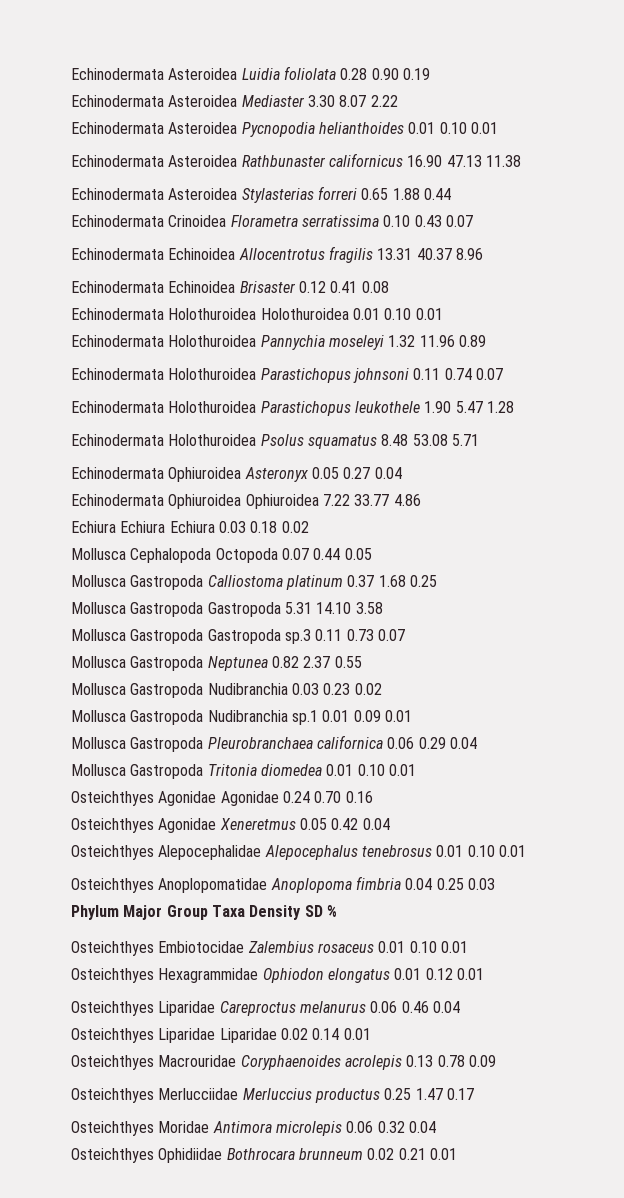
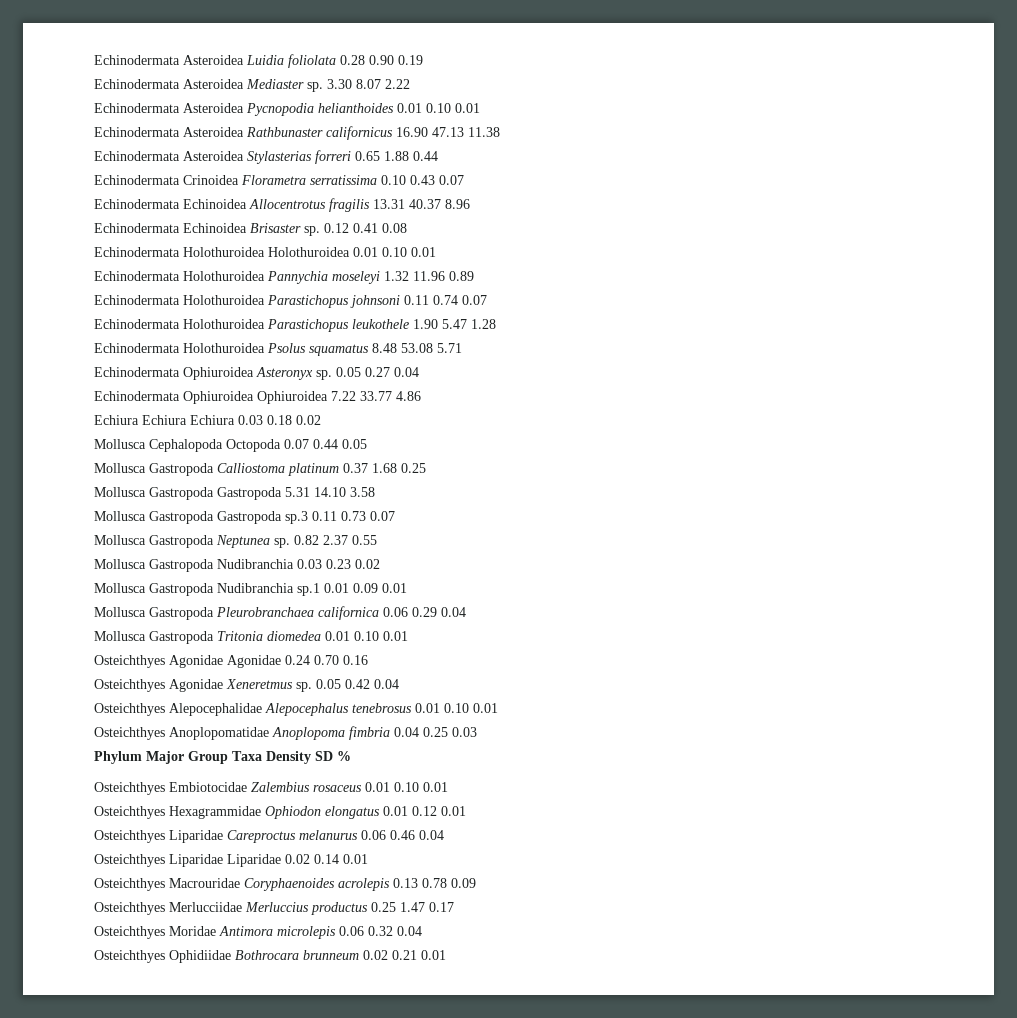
- Echinodermata Asteroidea Mediaster 3.30 8.07 2.22
+ Echinodermata Asteroidea Mediaster sp. 3.30 8.07 2.22
- Echinodermata Echinoidea Brisaster 0.12 0.41 0.08
+ Echinodermata Echinoidea Brisaster sp. 0.12 0.41 0.08
- Echinodermata Ophiuroidea Asteronyx 0.05 0.27 0.04
+ Echinodermata Ophiuroidea Asteronyx sp. 0.05 0.27 0.04
- Mollusca Gastropoda Neptunea 0.82 2.37 0.55
+ Mollusca Gastropoda Neptunea sp. 0.82 2.37 0.55
- Osteichthyes Agonidae Xeneretmus 0.05 0.42 0.04
+ Osteichthyes Agonidae Xeneretmus sp. 0.05 0.42 0.04

